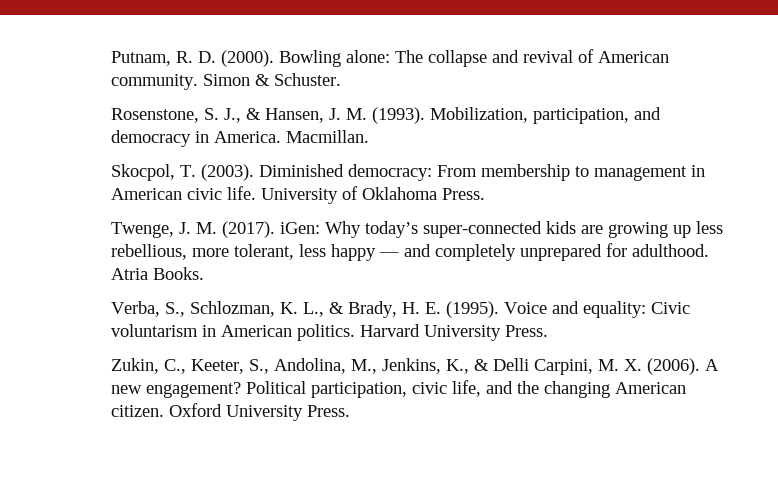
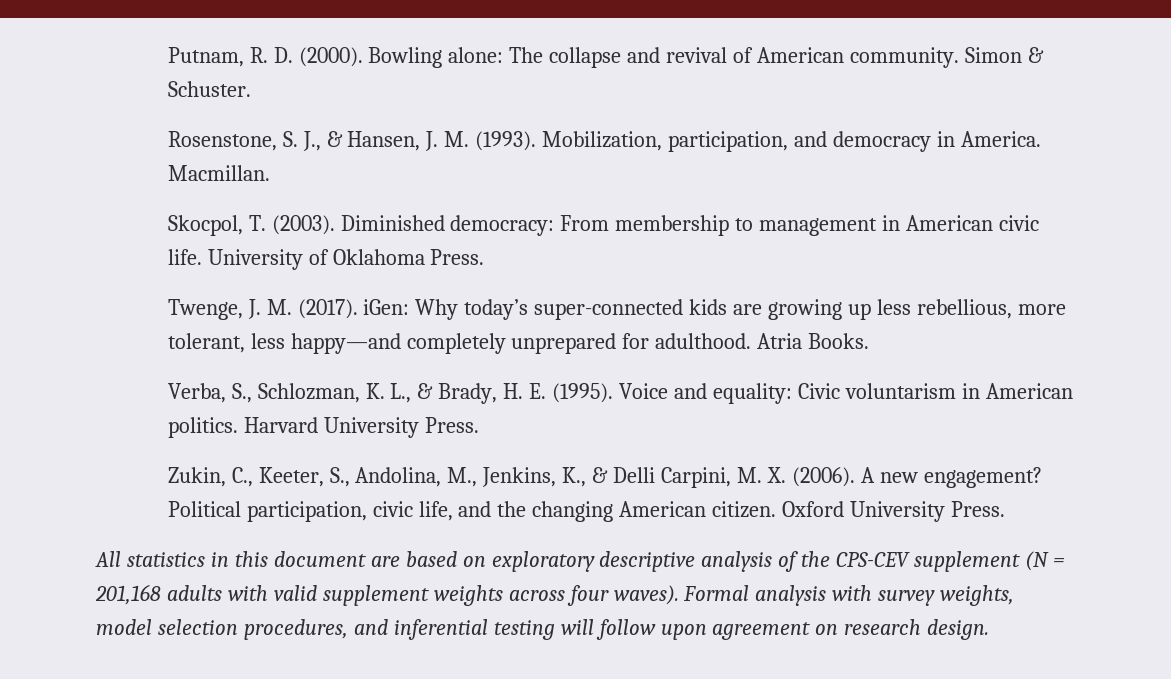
- Twenge, J. M. (2017). iGen: Why today’s super-connected kids are growing up less rebellious, more tolerant, less happy — and completely unprepared for adulthood.
+ Twenge, J. M. (2017). iGen: Why today’s super-connected kids are growing up less rebellious, more tolerant, less happy—and completely unprepared for adulthood.
+ All statistics in this document are based on exploratory descriptive analysis of the CPS-CEV supplement (N = 201,168 adults with valid supplement weights across four waves). Formal analysis with survey weights, model selection procedures, and inferential testing will follow upon agreement on research design.

